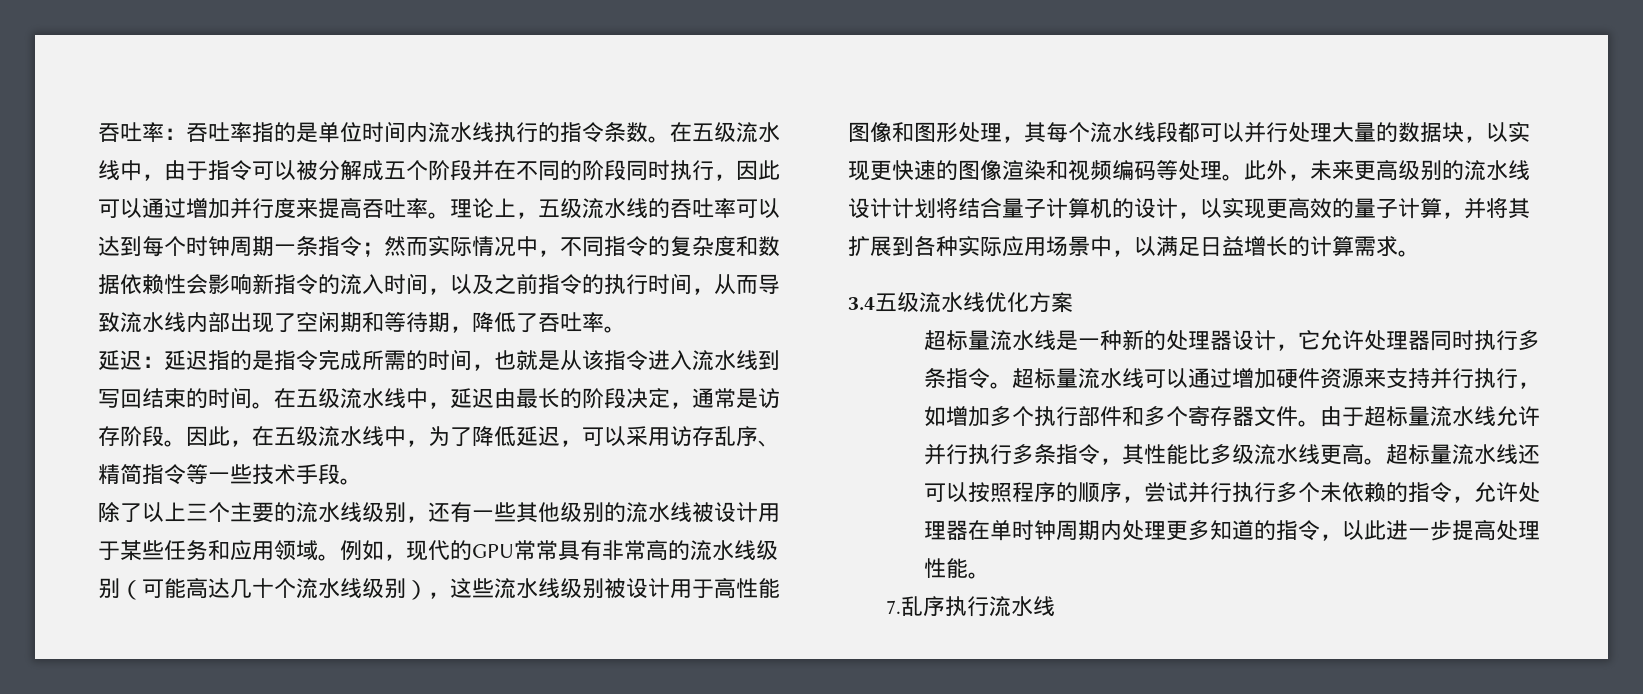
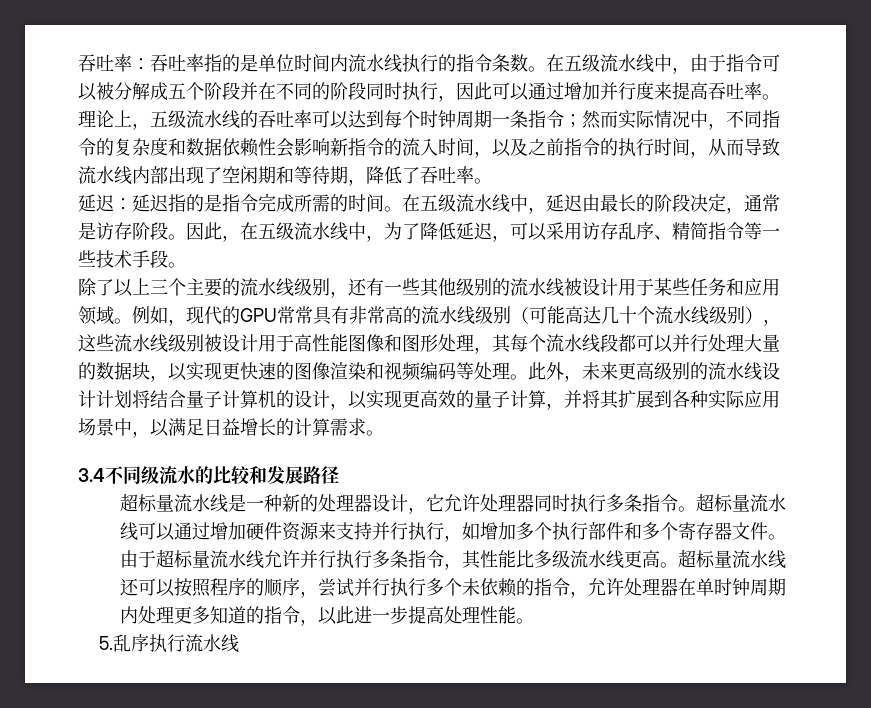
- 延迟：延迟指的是指令完成所需的时间，也就是从该指令进入流水线到写回结束的时间。
+ 延迟：延迟指的是指令完成所需的时间。
- 3.4五级流水线优化方案
+ 3.4不同级流水的比较和发展路径
- 7.乱序执行流水线
+ 5.乱序执行流水线

